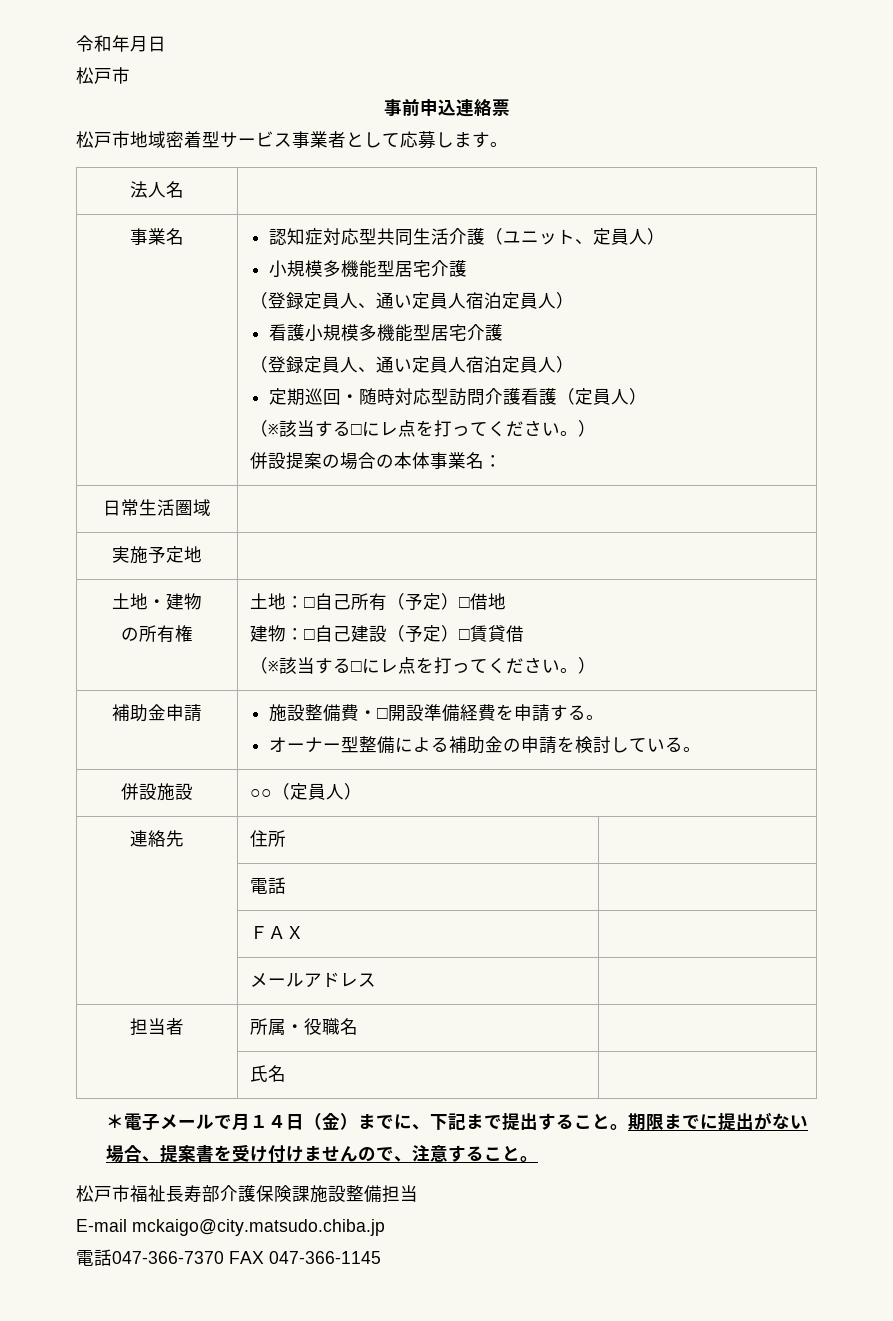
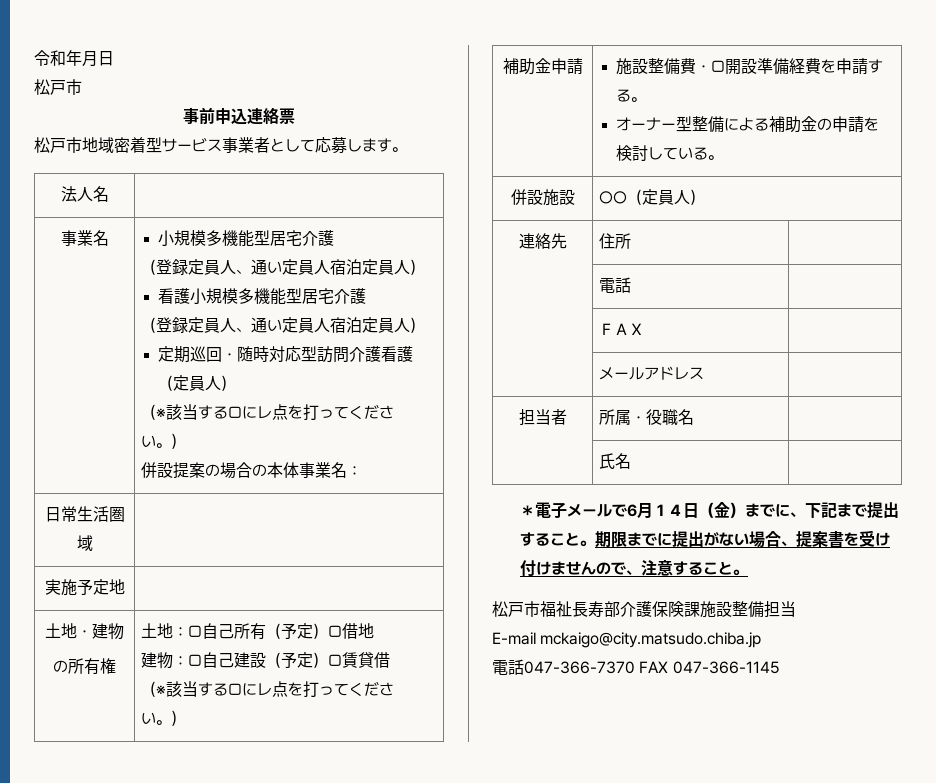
- 認知症対応型共同生活介護（ユニット、定員人）
- ＊電子メールで月１４日（金）までに、下記まで提出すること。
+ ＊電子メールで6月１４日（金）までに、下記まで提出すること。

